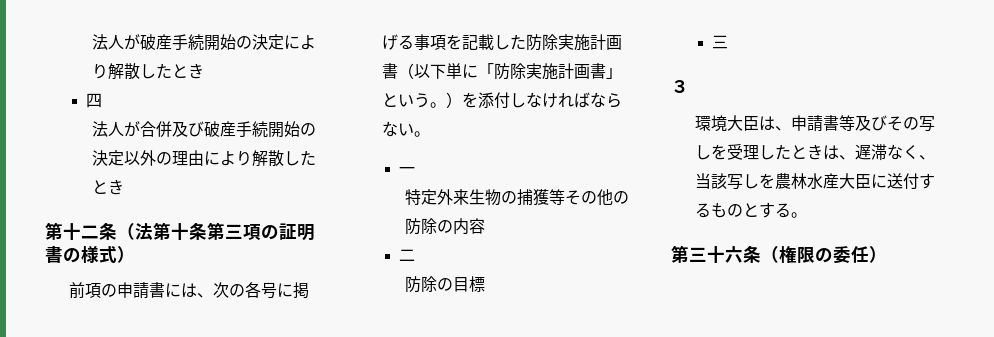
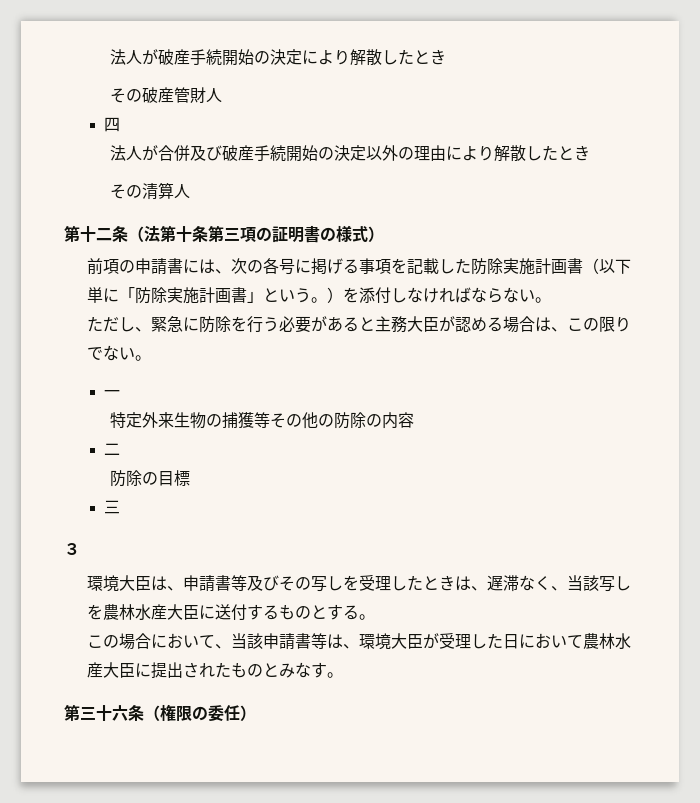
+ その破産管財人
+ その清算人
+ ただし、緊急に防除を行う必要があると主務大臣が認める場合は、この限りでない。
+ この場合において、当該申請書等は、環境大臣が受理した日において農林水産大臣に提出されたものとみなす。

